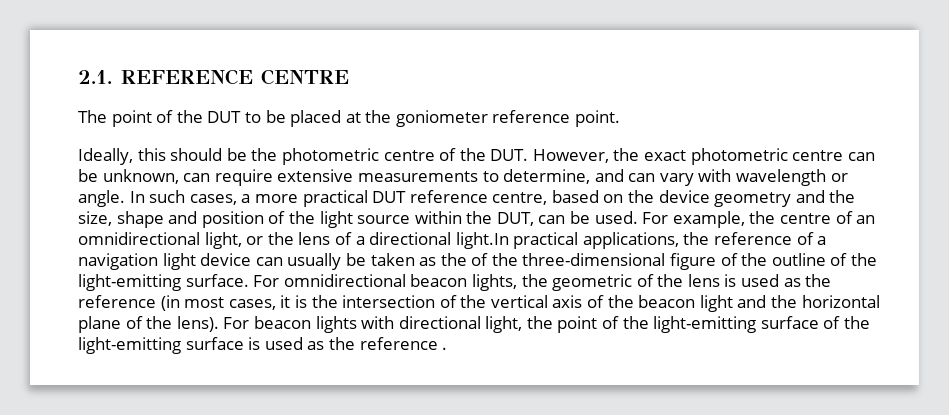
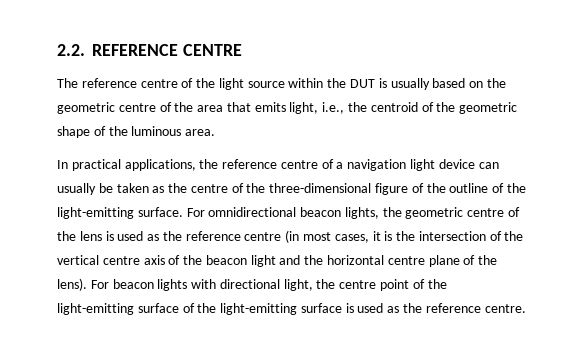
- 2.1. REFERENCE CENTRE
+ 2.2. REFERENCE CENTRE
- The point of the DUT to be placed at the goniometer reference point.
- Ideally, this should be the photometric centre of the DUT. However, the exact photometric centre can be unknown, can require extensive measurements to determine, and can vary with wavelength or angle. In such cases, a more practical DUT reference centre, based on the device geometry and the size, shape and position of the light source within the DUT, can be used. For example, the centre of an omnidirectional light, or the lens of a directional light.In practical applications, the reference of a navigation light device can usually be taken as the of the three-dimensional figure of the outline of the light-emitting surface.
+ The reference centre of the light source within the DUT is usually based on the geometric centre of the area that emits light, i.e., the centroid of the geometric shape of the luminous area.
+ In practical applications, the reference centre of a navigation light device can usually be taken as the centre of the three-dimensional figure of the outline of the light-emitting surface.
- For omnidirectional beacon lights, the geometric of the lens is used as the reference (in most cases, it is the intersection of the vertical axis of the beacon light and the horizontal plane of the lens).
+ For omnidirectional beacon lights, the geometric centre of the lens is used as the reference centre (in most cases, it is the intersection of the vertical centre axis of the beacon light and the horizontal centre plane of the lens).
- For beacon lights with directional light, the point of the light-emitting surface of the light-emitting surface is used as the reference .
+ For beacon lights with directional light, the centre point of the light-emitting surface of the light-emitting surface is used as the reference centre.

